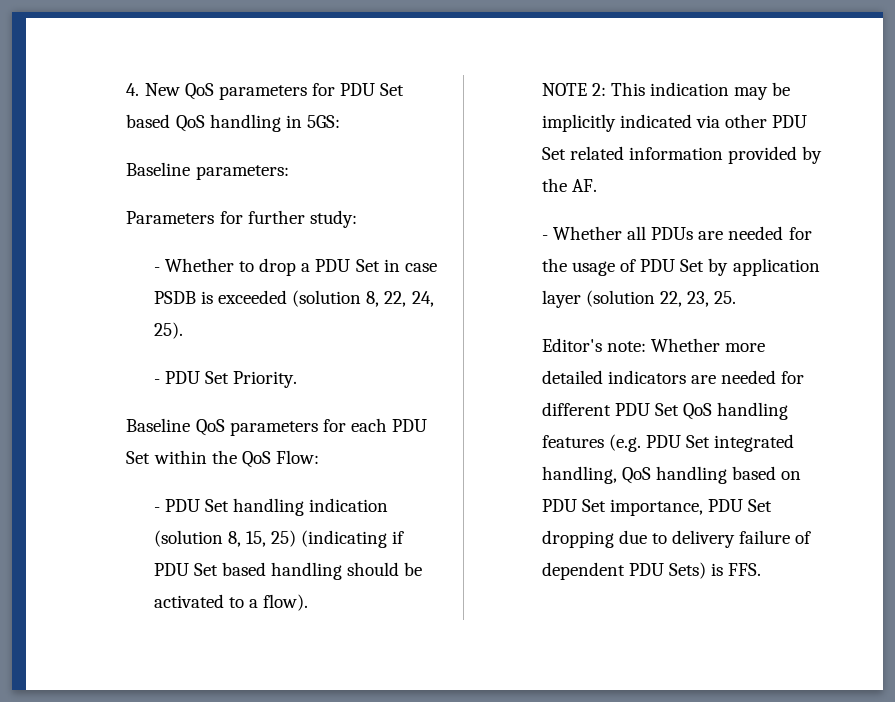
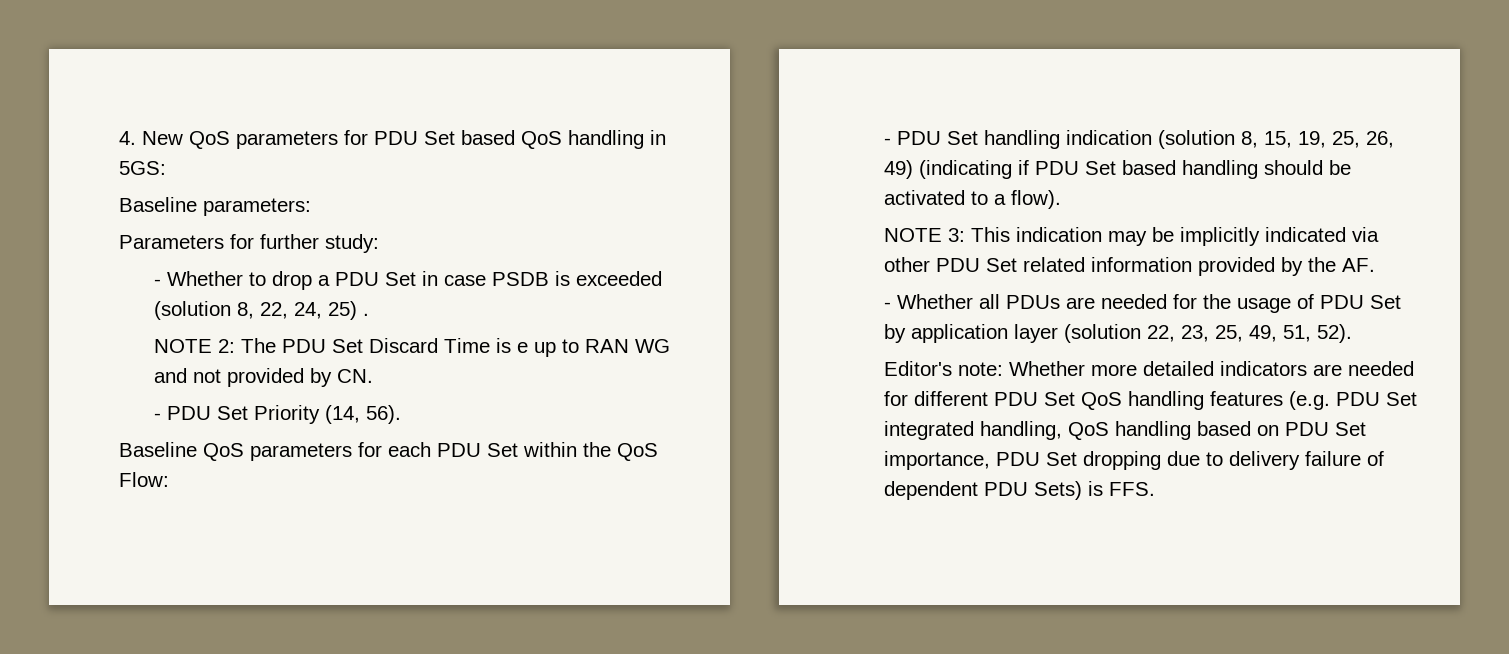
- - Whether to drop a PDU Set in case PSDB is exceeded (solution 8, 22, 24, 25).
- - PDU Set Priority.
+ - Whether to drop a PDU Set in case PSDB is exceeded (solution 8, 22, 24, 25) .
+ NOTE 2: The PDU Set Discard Time is e up to RAN WG and not provided by CN.
+ - PDU Set Priority (14, 56).
- - PDU Set handling indication (solution 8, 15, 25) (indicating if PDU Set based handling should be activated to a flow).
+ - PDU Set handling indication (solution 8, 15, 19, 25, 26, 49) (indicating if PDU Set based handling should be activated to a flow).
- NOTE 2: This indication may be implicitly indicated via other PDU Set related information provided by the AF.
+ NOTE 3: This indication may be implicitly indicated via other PDU Set related information provided by the AF.
- - Whether all PDUs are needed for the usage of PDU Set by application layer (solution 22, 23, 25.
+ - Whether all PDUs are needed for the usage of PDU Set by application layer (solution 22, 23, 25, 49, 51, 52).

